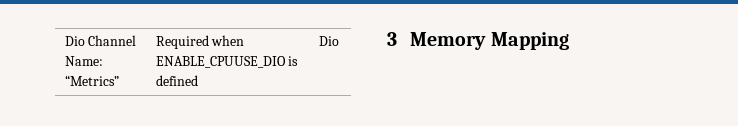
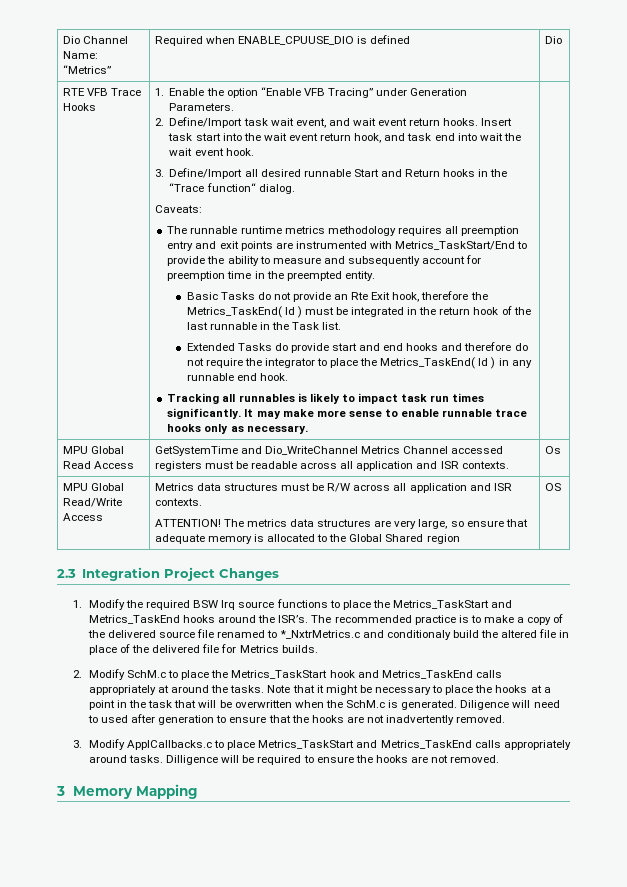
+ RTE VFB Trace Hooks | 1. Enable the option “Enable VFB Tracing” under Generation Parameters.
+ 2. Define/Import task wait event, and wait event return hooks. Insert task start into the wait event return hook, and task end into wait the wait event hook.
+ 3. Define/Import all desired runnable Start and Return hooks in the “Trace function“ dialog.
+ Caveats:
+ The runnable runtime metrics methodology requires all preemption entry and exit points are instrumented with Metrics_TaskStart/End to provide the ability to measure and subsequently account for preemption time in the preempted entity.
+ Basic Tasks do not provide an Rte Exit hook, therefore the Metrics_TaskEnd( Id ) must be integrated in the return hook of the last runnable in the Task list.
+ Extended Tasks do provide start and end hooks and therefore do not require the integrator to place the Metrics_TaskEnd( Id ) in any runnable end hook.
+ Tracking all runnables is likely to impact task run times significantly. It may make more sense to enable runnable trace hooks only as necessary. |
+ MPU Global Read Access | GetSystemTime and Dio_WriteChannel Metrics Channel accessed registers must be readable across all application and ISR contexts. | Os
+ MPU Global Read/Write Access | Metrics data structures must be R/W across all application and ISR contexts.
+ ATTENTION! The metrics data structures are very large, so ensure that adequate memory is allocated to the Global Shared region | OS
+ 2.3 Integration Project Changes
+ 1. Modify the required BSW Irq source functions to place the Metrics_TaskStart and Metrics_TaskEnd hooks around the ISR’s. The recommended practice is to make a copy of the delivered source file renamed to *_NxtrMetrics.c and conditionaly build the altered file in place of the delivered file for Metrics builds.
+ 2. Modify SchM.c to place the Metrics_TaskStart hook and Metrics_TaskEnd calls appropriately at around the tasks. Note that it might be necessary to place the hooks at a point in the task that will be overwritten when the SchM.c is generated. Diligence will need to used after generation to ensure that the hooks are not inadvertently removed.
+ 3. Modify ApplCallbacks.c to place Metrics_TaskStart and Metrics_TaskEnd calls appropriately around tasks. Dilligence will be required to ensure the hooks are not removed.

